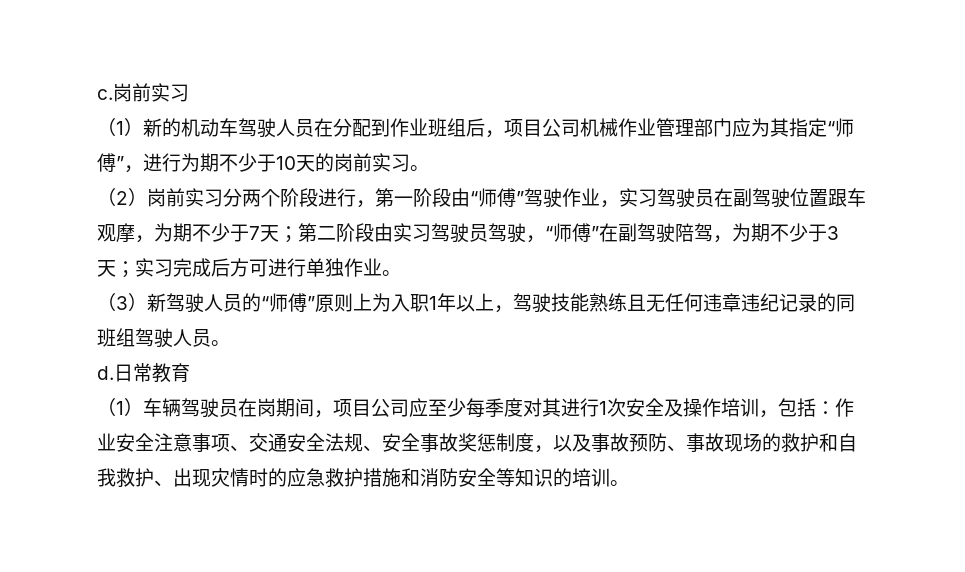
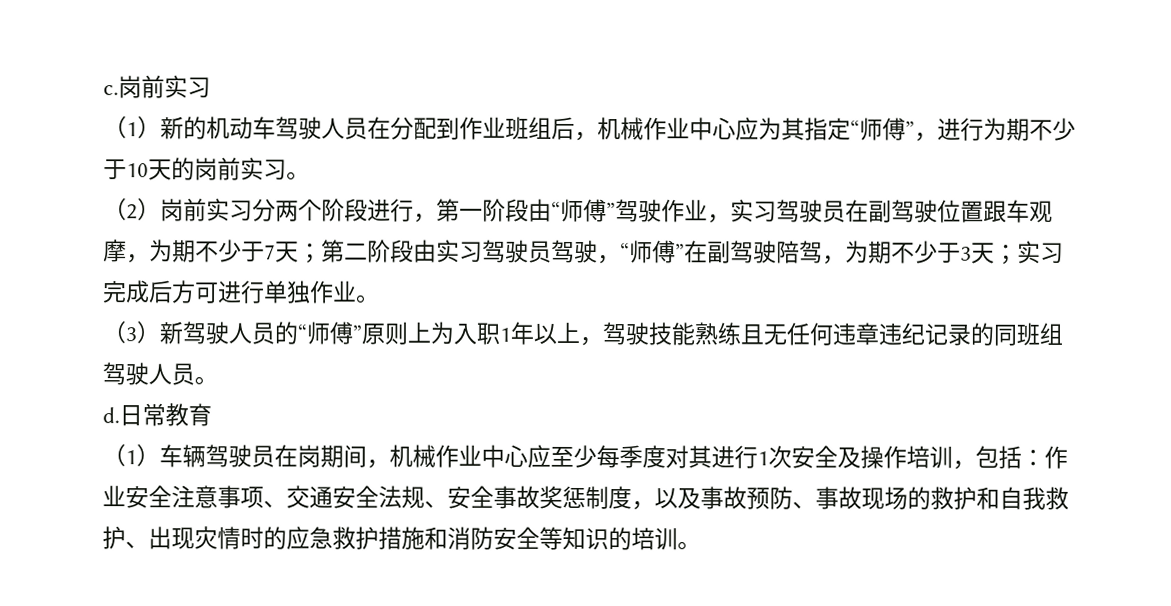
- （1）新的机动车驾驶人员在分配到作业班组后，项目公司机械作业管理部门应为其指定“师傅”，进行为期不少于10天的岗前实习。
+ （1）新的机动车驾驶人员在分配到作业班组后，机械作业中心应为其指定“师傅”，进行为期不少于10天的岗前实习。
- （1）车辆驾驶员在岗期间，项目公司应至少每季度对其进行1次安全及操作培训，包括：作业安全注意事项、交通安全法规、安全事故奖惩制度，以及事故预防、事故现场的救护和自我救护、出现灾情时的应急救护措施和消防安全等知识的培训。
+ （1）车辆驾驶员在岗期间，机械作业中心应至少每季度对其进行1次安全及操作培训，包括：作业安全注意事项、交通安全法规、安全事故奖惩制度，以及事故预防、事故现场的救护和自我救护、出现灾情时的应急救护措施和消防安全等知识的培训。

